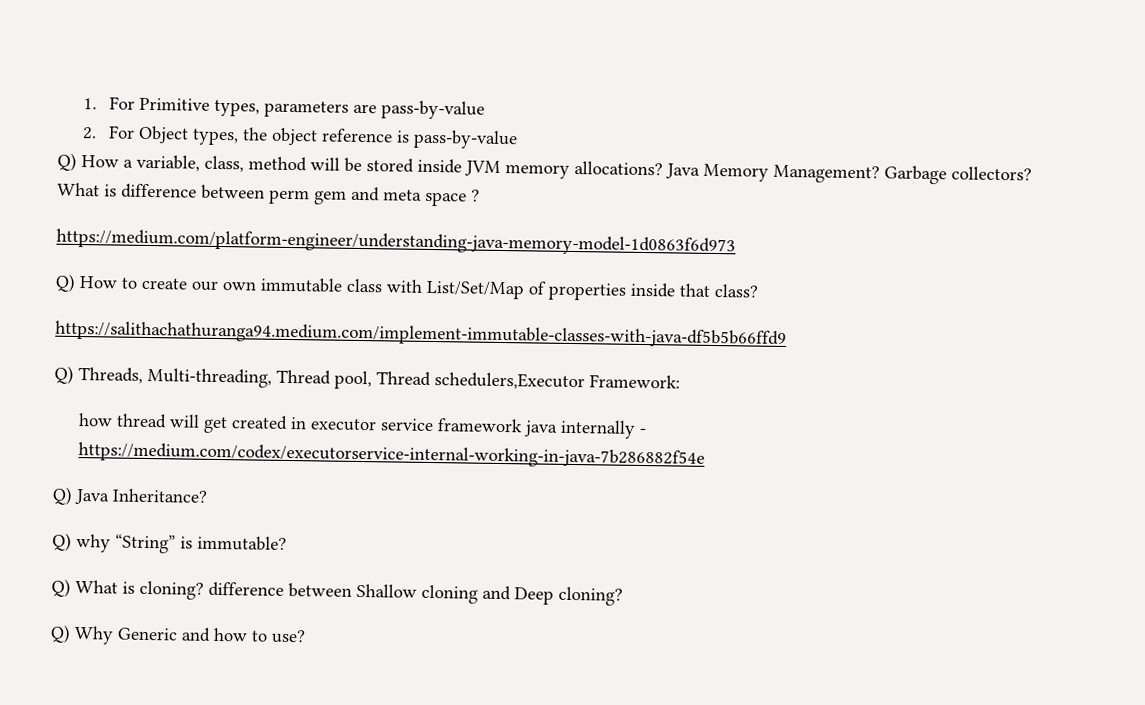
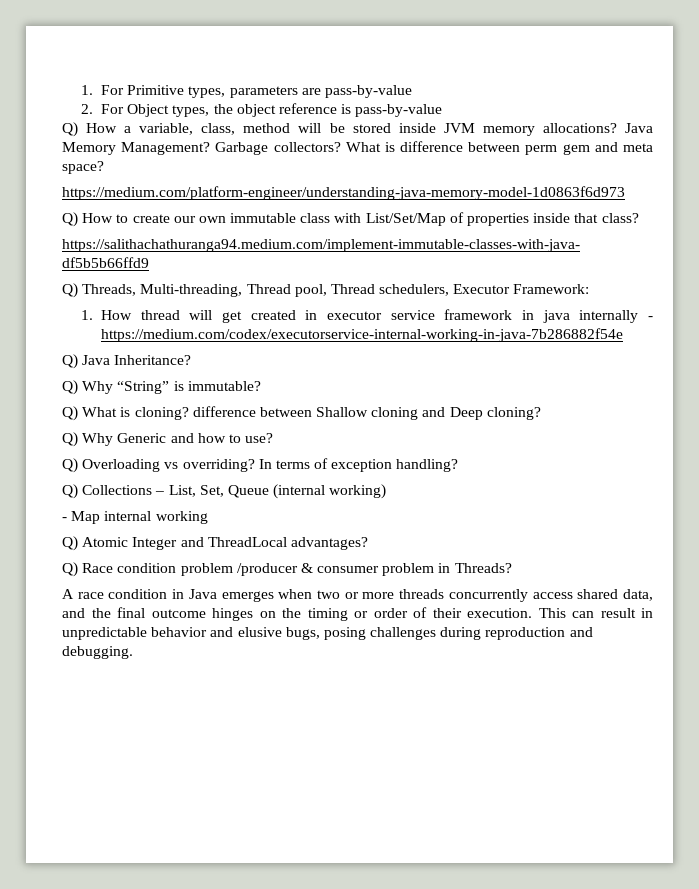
- What is difference between perm gem and meta space ?
+ What is difference between perm gem and meta space?
- Q) Threads, Multi-threading, Thread pool, Thread schedulers,Executor Framework:
+ Q) Threads, Multi-threading, Thread pool, Thread schedulers, Executor Framework:
- how thread will get created in executor service framework java internally - https://medium.com/codex/executorservice-internal-working-in-java-7b286882f54e
+ 1. How thread will get created in executor service framework in java internally - https://medium.com/codex/executorservice-internal-working-in-java-7b286882f54e
- Q) why “String” is immutable?
+ Q) Why “String” is immutable?
+ Q) Overloading vs overriding? In terms of exception handling?
+ Q) Collections – List, Set, Queue (internal working)
+ - Map internal working
+ Q) Atomic Integer and ThreadLocal advantages?
+ Q) Race condition problem /producer & consumer problem in Threads?
+ A race condition in Java emerges when two or more threads concurrently access shared data, and the final outcome hinges on the timing or order of their execution. This can result in unpredictable behavior and elusive bugs, posing challenges during reproduction and debugging.

